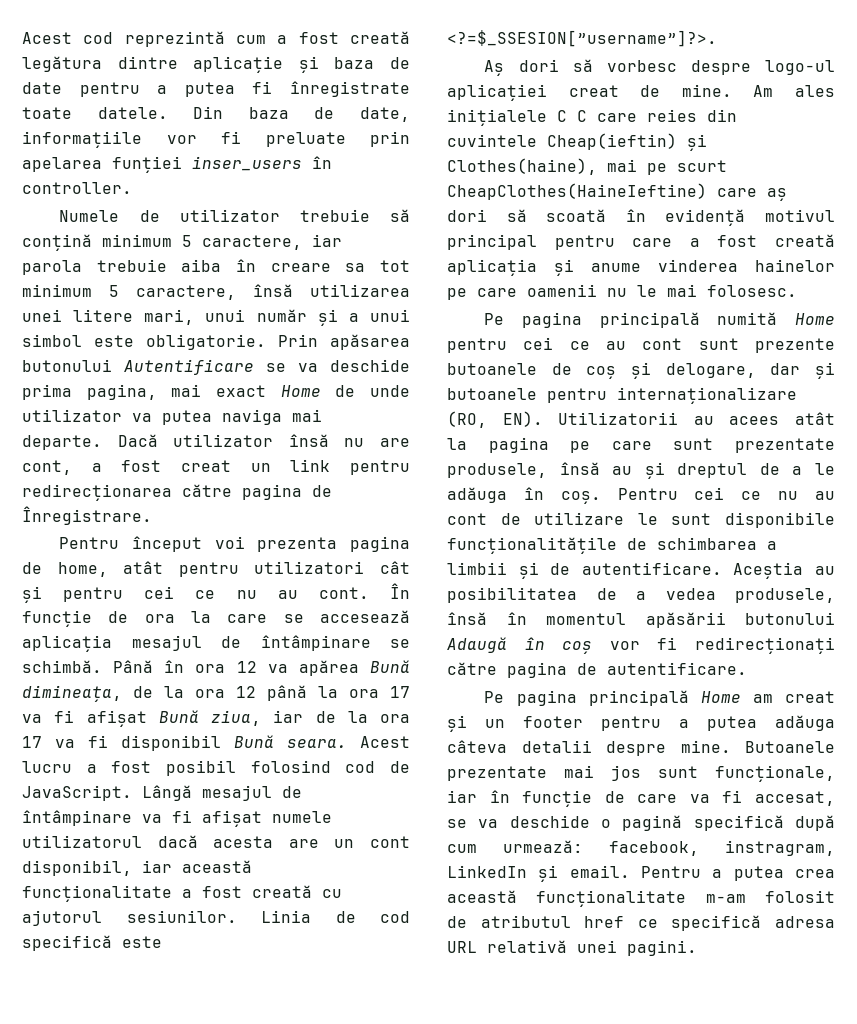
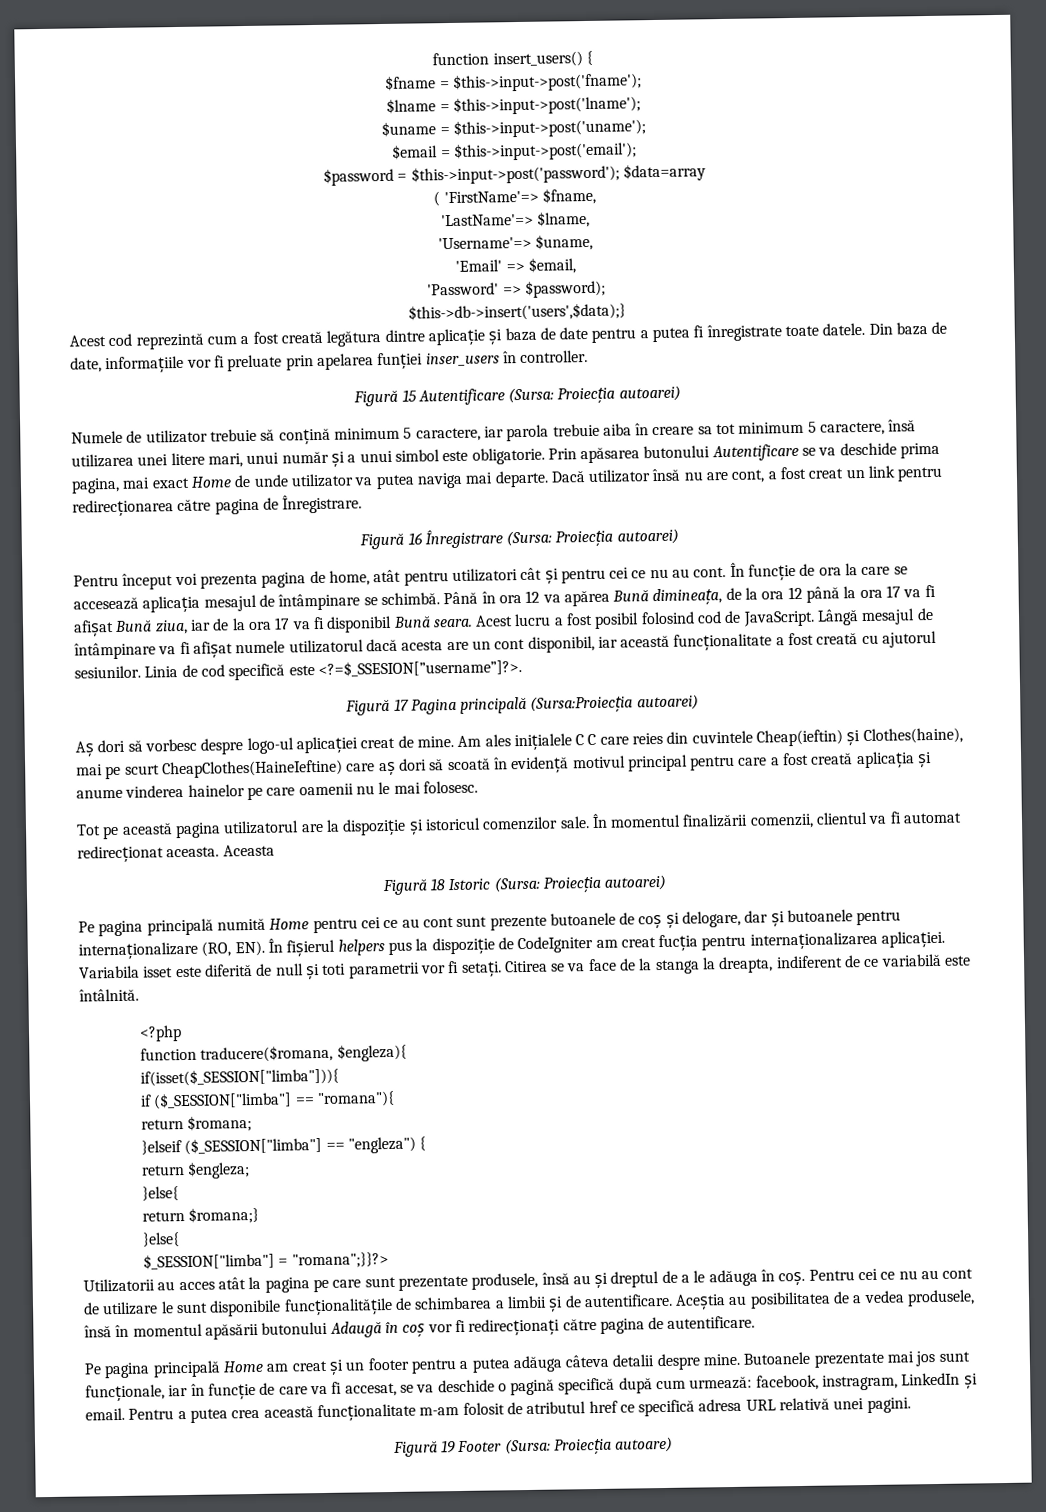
+ function insert_users() {
+ $fname = $this->input->post('fname');
+ $lname = $this->input->post('lname');
+ $uname = $this->input->post('uname');
+ $email = $this->input->post('email');
+ $password = $this->input->post('password'); $data=array
+ ( 'FirstName'=> $fname,
+ 'LastName'=> $lname,
+ 'Username'=> $uname,
+ 'Email' => $email,
+ 'Password' => $password);
+ $this->db->insert('users',$data);}
+ Figură 15 Autentificare (Sursa: Proiecția autoarei)
+ Figură 16 Înregistrare (Sursa: Proiecția autoarei)
+ Figură 17 Pagina principală (Sursa:Proiecția autoarei)
+ Tot pe această pagina utilizatorul are la dispoziție și istoricul comenzilor sale. În momentul finalizării comenzii, clientul va fi automat redirecționat aceasta. Aceasta
+ Figură 18 Istoric (Sursa: Proiecția autoarei)
- Pe pagina principală numită Home pentru cei ce au cont sunt prezente butoanele de coș și delogare, dar și butoanele pentru internaționalizare (RO, EN). Utilizatorii au acees atât la pagina pe care sunt prezentate produsele, însă au și dreptul de a le adăuga în coș.
+ Pe pagina principală numită Home pentru cei ce au cont sunt prezente butoanele de coș și delogare, dar și butoanele pentru internaționalizare (RO, EN). În fișierul helpers pus la dispoziție de CodeIgniter am creat fucția pentru internaționalizarea aplicației. Variabila isset este diferită de null și toti parametrii vor fi setați. Citirea se va face de la stanga la dreapta, indiferent de ce variabilă este întâlnită.
+ <?php
+ function traducere($romana, $engleza){
+ if(isset($_SESSION["limba"])){
+ if ($_SESSION["limba"] == "romana"){
+ return $romana;
+ }elseif ($_SESSION["limba"] == "engleza") {
+ return $engleza;
+ }else{
+ return $romana;}
+ }else{
+ $_SESSION["limba"] = "romana";}}?>
+ Utilizatorii au acces atât la pagina pe care sunt prezentate produsele, însă au și dreptul de a le adăuga în coș.
+ Figură 19 Footer (Sursa: Proiecția autoare)

